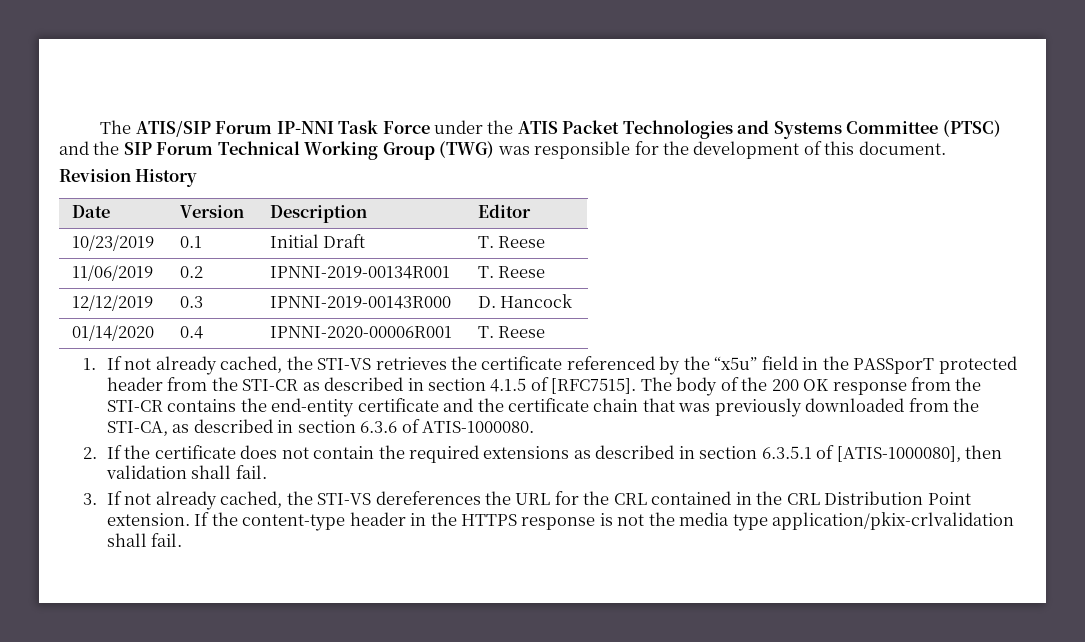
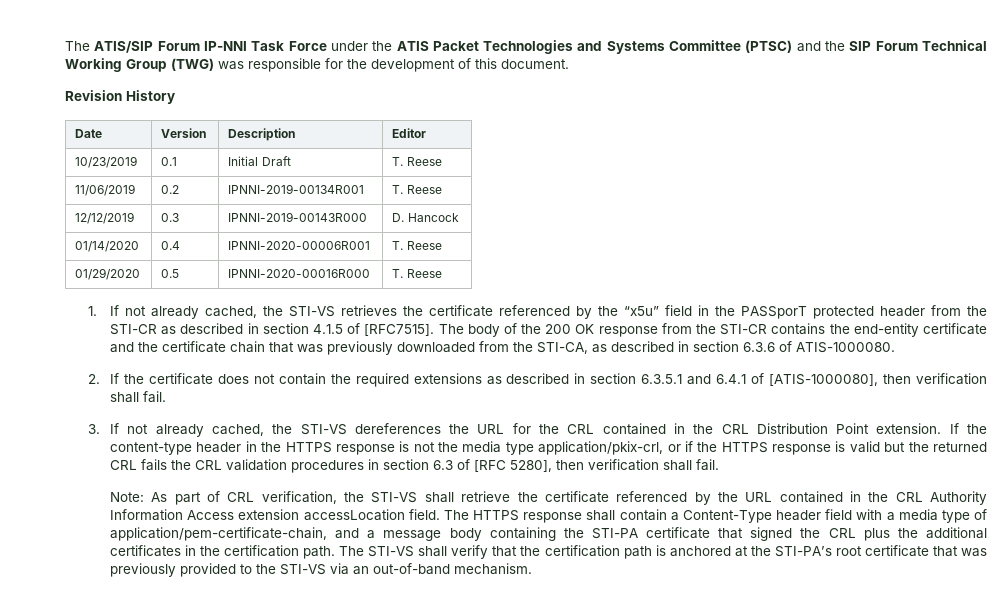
+ 01/29/2020 | 0.5 | IPNNI-2020-00016R000 | T. Reese
- 2. If the certificate does not contain the required extensions as described in section 6.3.5.1 of [ATIS-1000080], then validation shall fail.
+ 2. If the certificate does not contain the required extensions as described in section 6.3.5.1 and 6.4.1 of [ATIS-1000080], then verification shall fail.
- If the content-type header in the HTTPS response is not the media type application/pkix-crlvalidation shall fail.
+ If the content-type header in the HTTPS response is not the media type application/pkix-crl, or if the HTTPS response is valid but the returned CRL fails the CRL validation procedures in section 6.3 of [RFC 5280], then verification shall fail.
+ Note: As part of CRL verification, the STI-VS shall retrieve the certificate referenced by the URL contained in the CRL Authority Information Access extension accessLocation field. The HTTPS response shall contain a Content-Type header field with a media type of application/pem-certificate-chain, and a message body containing the STI-PA certificate that signed the CRL plus the additional certificates in the certification path. The STI-VS shall verify that the certification path is anchored at the STI-PA’s root certificate that was previously provided to the STI-VS via an out-of-band mechanism.

